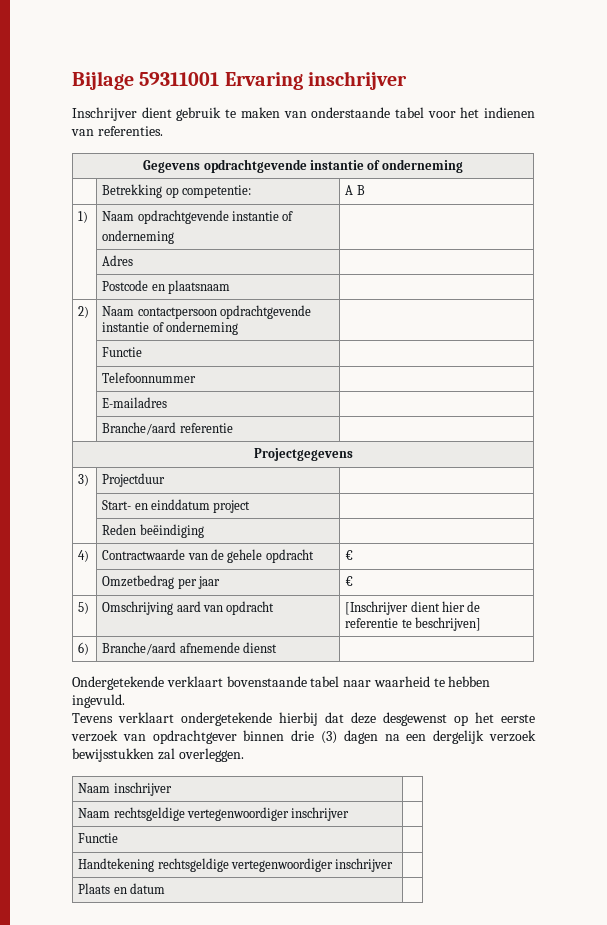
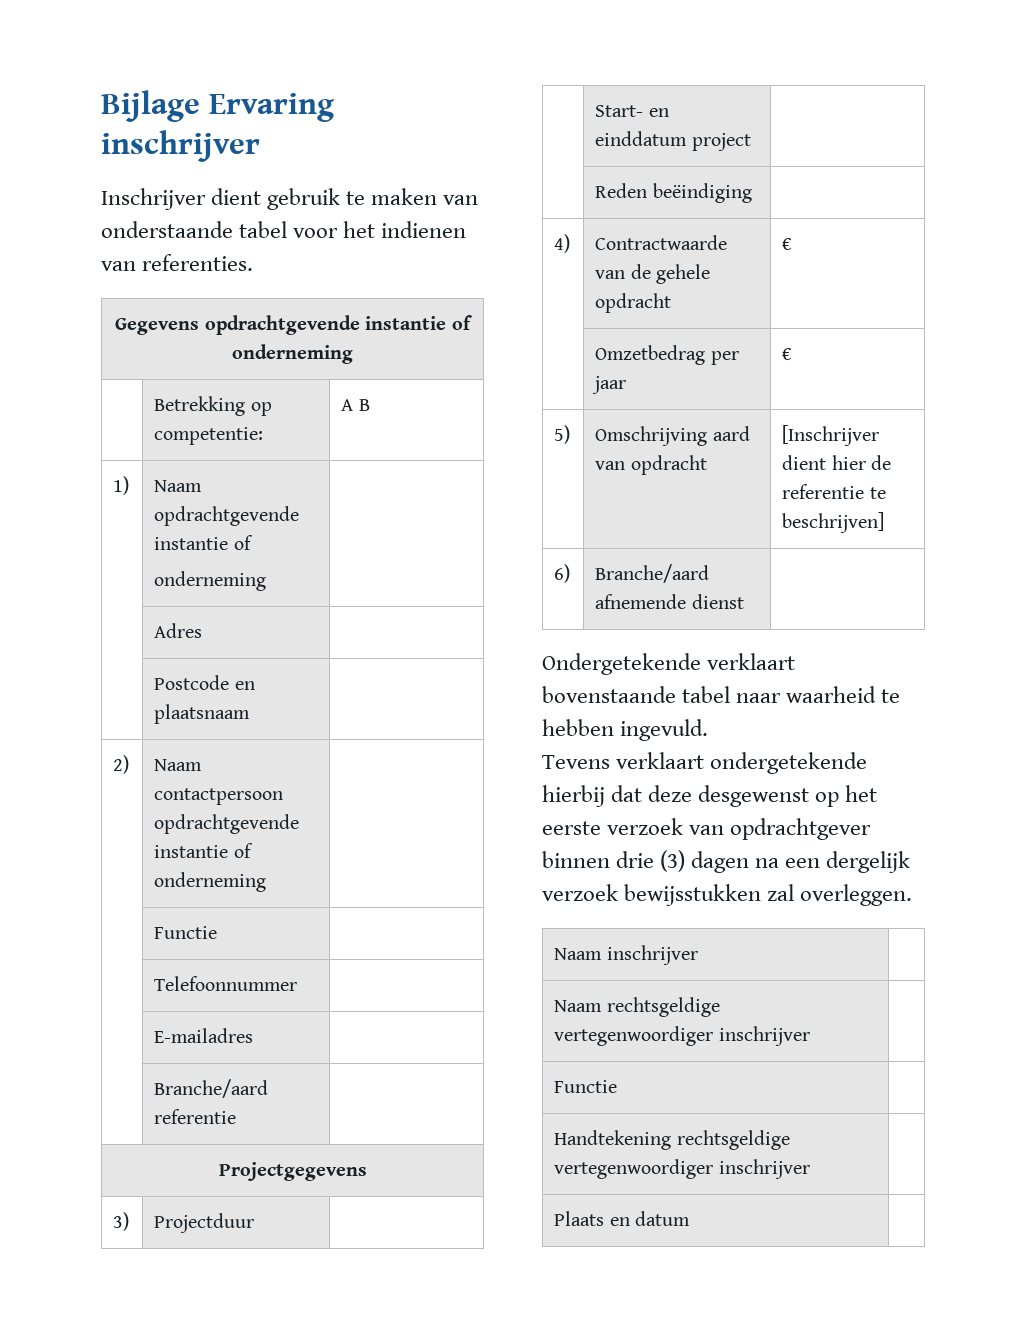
- Bijlage 59311001 Ervaring inschrijver
+ Bijlage Ervaring inschrijver

